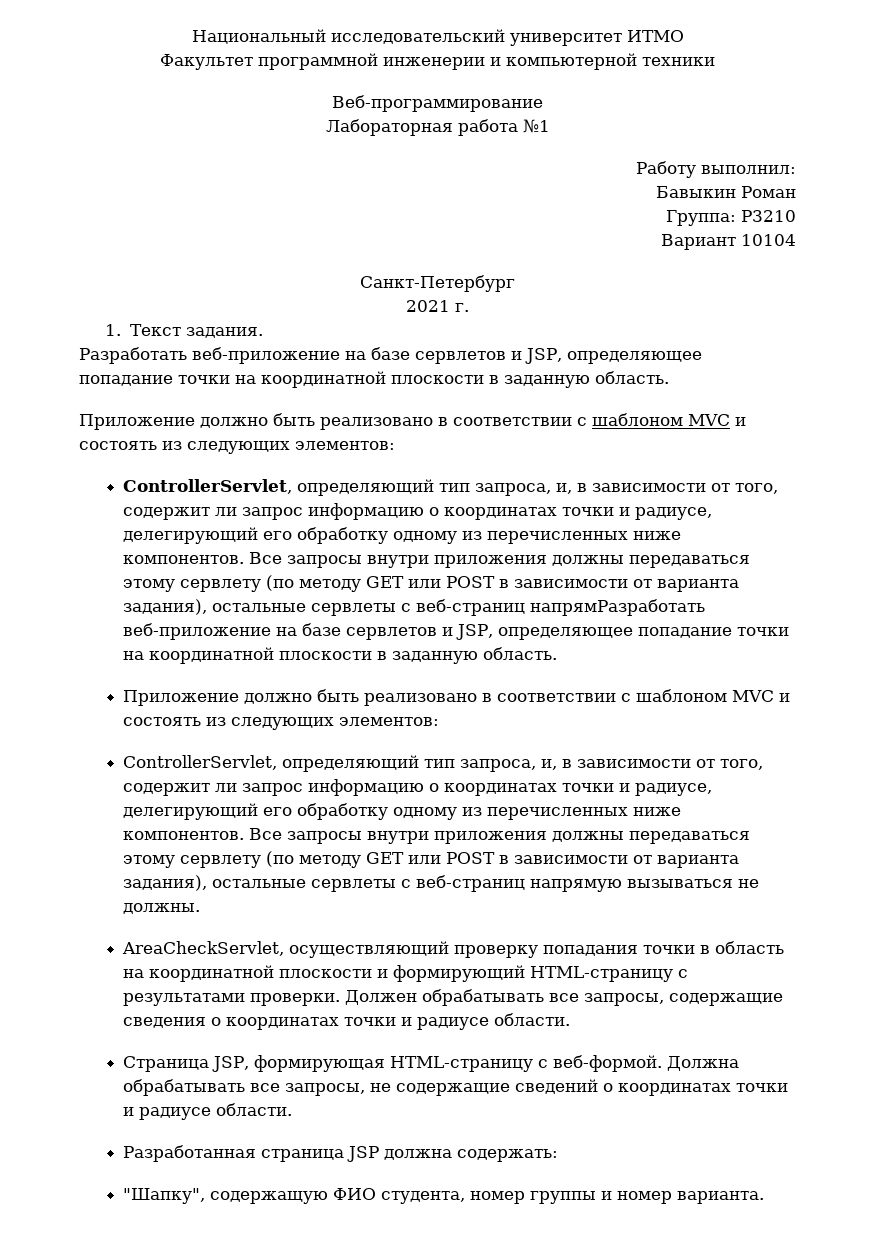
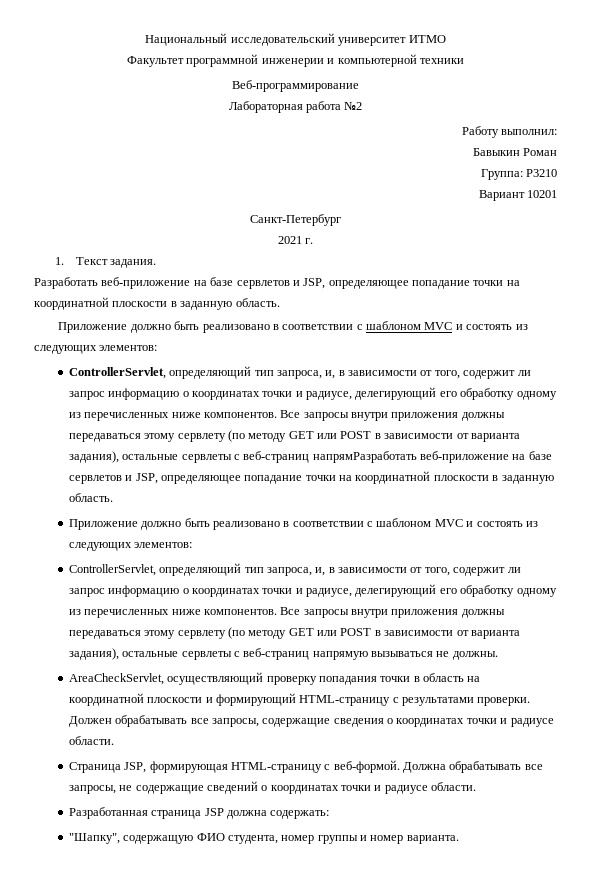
- Лабораторная работа №1
+ Лабораторная работа №2
- Вариант 10104
+ Вариант 10201

